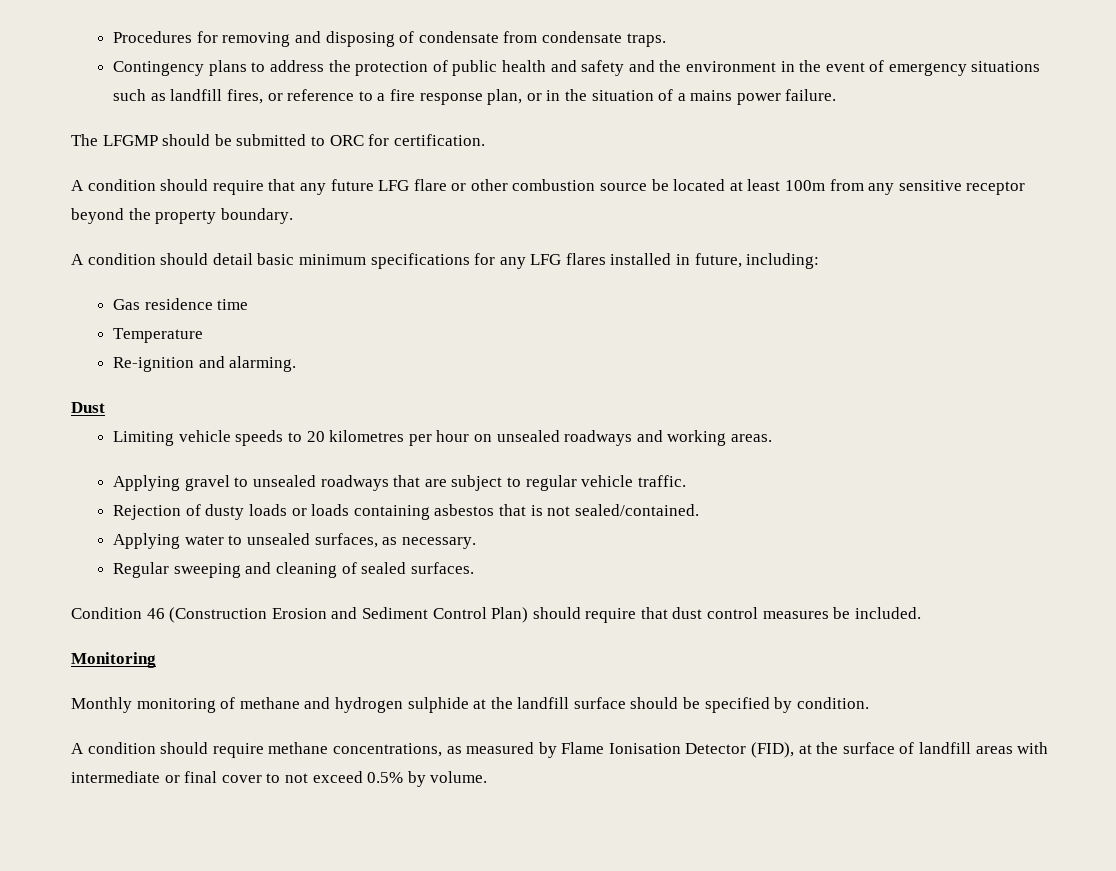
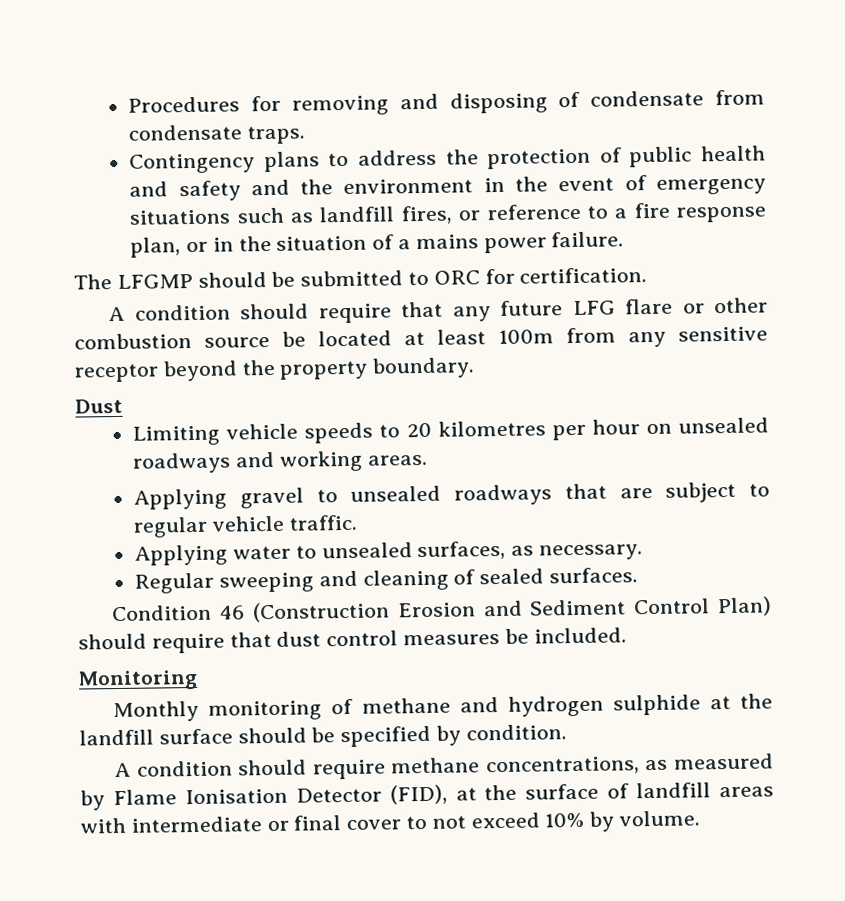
- A condition should detail basic minimum specifications for any LFG flares installed in future, including:
- Gas residence time
- Temperature
- Re-ignition and alarming.
- Rejection of dusty loads or loads containing asbestos that is not sealed/contained.
- A condition should require methane concentrations, as measured by Flame Ionisation Detector (FID), at the surface of landfill areas with intermediate or final cover to not exceed 0.5% by volume.
+ A condition should require methane concentrations, as measured by Flame Ionisation Detector (FID), at the surface of landfill areas with intermediate or final cover to not exceed 10% by volume.

